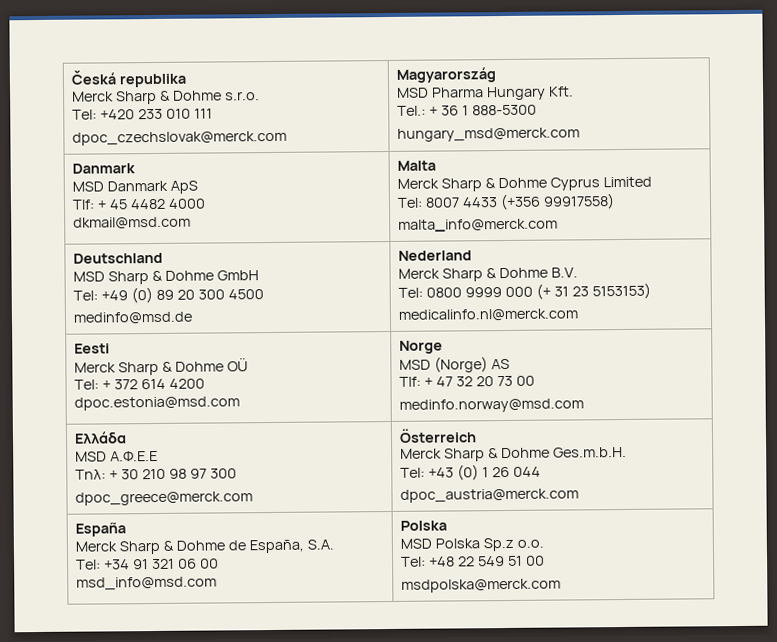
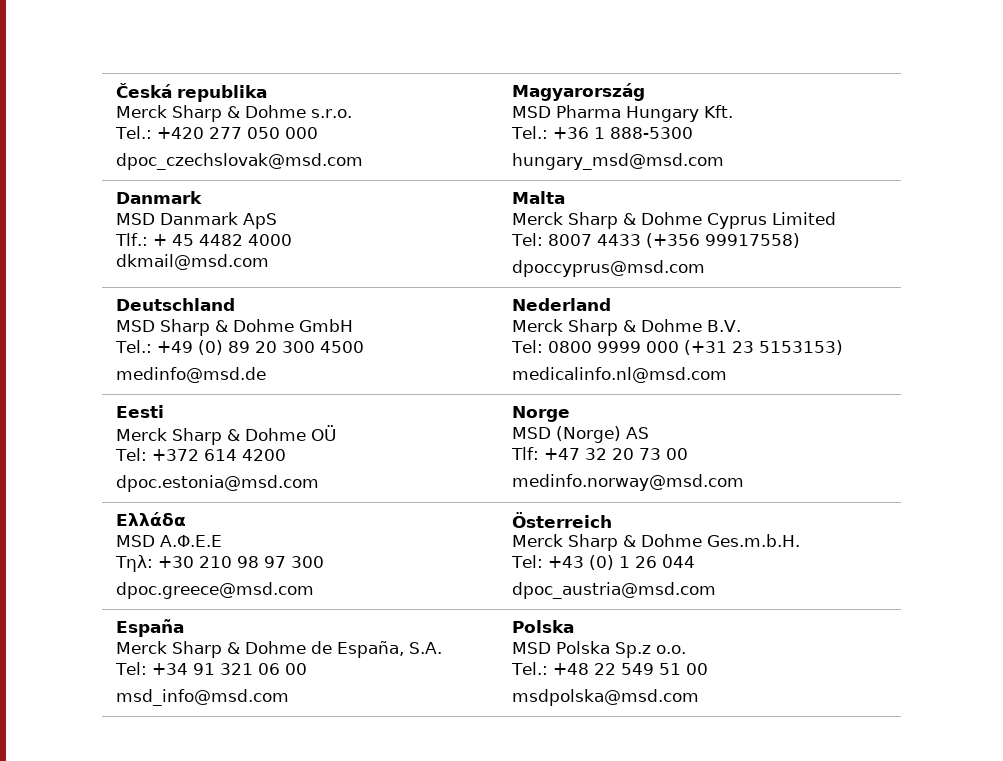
  Česká republika
  Merck Sharp & Dohme s.r.o.
- Tel: +420 233 010 111
- dpoc_czechslovak@merck.com | Magyarország
+ Tel.: +420 277 050 000
+ dpoc_czechslovak@msd.com | Magyarország
  MSD Pharma Hungary Kft.
- Tel.: + 36 1 888-5300
- hungary_msd@merck.com
+ Tel.: +36 1 888-5300
+ hungary_msd@msd.com
  Danmark
  MSD Danmark ApS
- Tlf: + 45 4482 4000
+ Tlf.: + 45 4482 4000
  dkmail@msd.com | Malta
  Merck Sharp & Dohme Cyprus Limited
  Tel: 8007 4433 (+356 99917558)
- malta_info@merck.com
+ dpoccyprus@msd.com
  Deutschland
  MSD Sharp & Dohme GmbH
- Tel: +49 (0) 89 20 300 4500
+ Tel.: +49 (0) 89 20 300 4500
  medinfo@msd.de | Nederland
  Merck Sharp & Dohme B.V.
- Tel: 0800 9999 000 (+ 31 23 5153153)
- medicalinfo.nl@merck.com
+ Tel: 0800 9999 000 (+31 23 5153153)
+ medicalinfo.nl@msd.com
  Eesti
  Merck Sharp & Dohme OÜ
- Tel: + 372 614 4200
+ Tel: +372 614 4200
  dpoc.estonia@msd.com | Norge
  MSD (Norge) AS
- Tlf: + 47 32 20 73 00
+ Tlf: +47 32 20 73 00
  Ελλάδα
  MSD Α.Φ.Ε.Ε
- Τηλ: + 30 210 98 97 300
- dpoc_greece@merck.com | Österreich
+ Τηλ: +30 210 98 97 300
+ dpoc.greece@msd.com | Österreich
  Merck Sharp & Dohme Ges.m.b.H.
  Tel: +43 (0) 1 26 044
- dpoc_austria@merck.com
+ dpoc_austria@msd.com
  España
  Merck Sharp & Dohme de España, S.A.
  Tel: +34 91 321 06 00
  msd_info@msd.com | Polska
  MSD Polska Sp.z o.o.
- Tel: +48 22 549 51 00
- msdpolska@merck.com
+ Tel.: +48 22 549 51 00
+ msdpolska@msd.com

